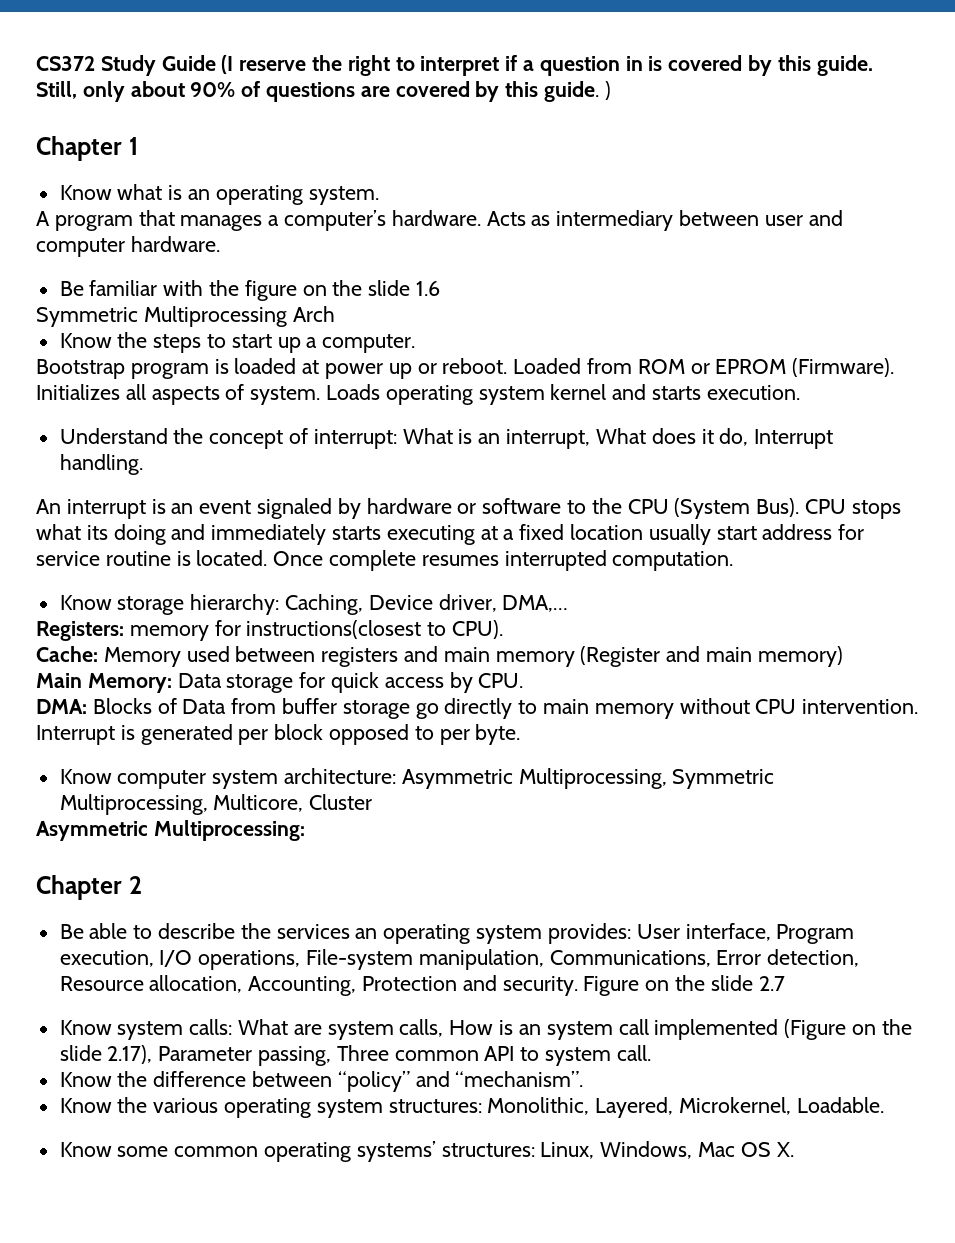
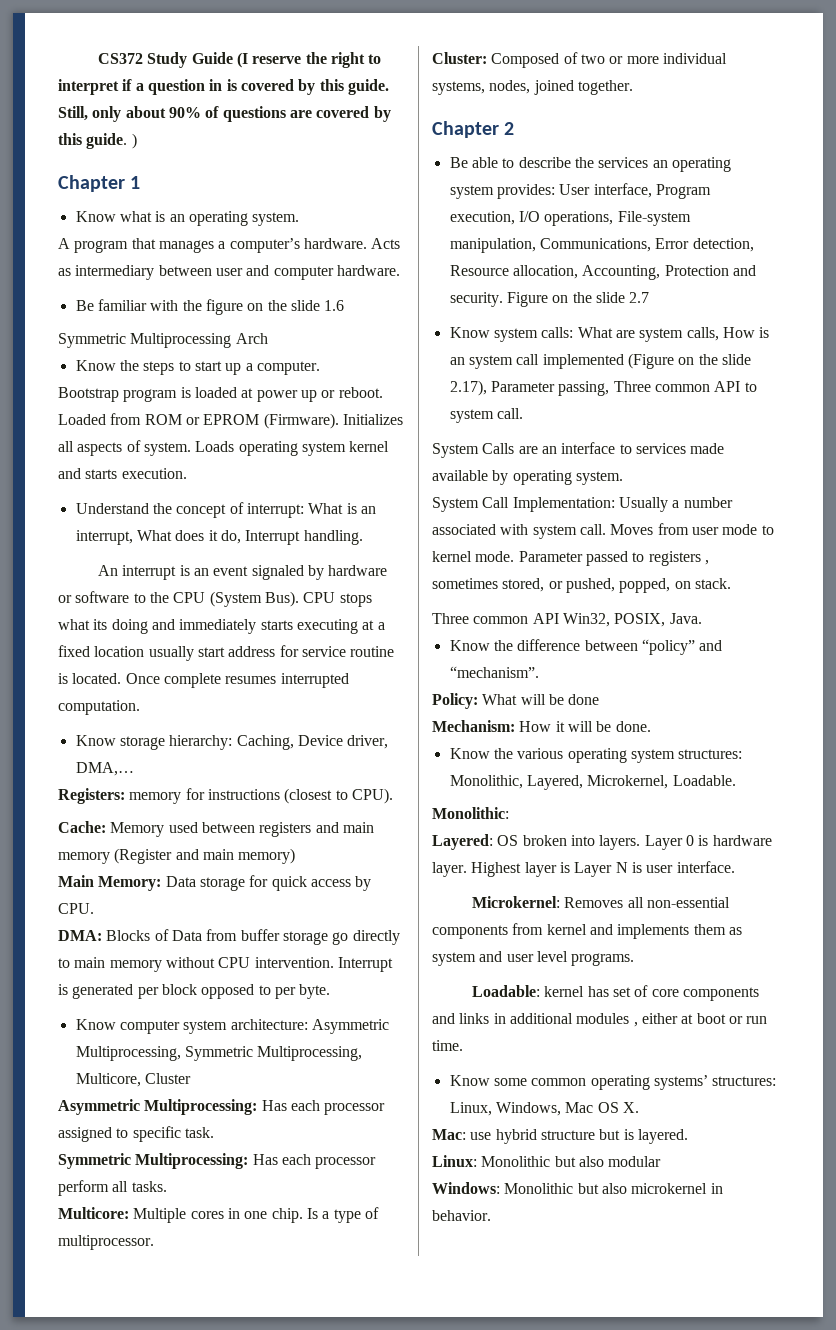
- Registers: memory for instructions(closest to CPU).
+ Registers: memory for instructions (closest to CPU).
- Asymmetric Multiprocessing:
+ Asymmetric Multiprocessing: Has each processor assigned to specific task.
+ Symmetric Multiprocessing: Has each processor perform all tasks.
+ Multicore: Multiple cores in one chip. Is a type of multiprocessor.
+ Cluster: Composed of two or more individual systems, nodes, joined together.
+ System Calls are an interface to services made available by operating system.
+ System Call Implementation: Usually a number associated with system call. Moves from user mode to kernel mode. Parameter passed to registers , sometimes stored, or pushed, popped, on stack.
+ Three common API Win32, POSIX, Java.
+ Policy: What will be done
+ Mechanism: How it will be done.
+ Monolithic:
+ Layered: OS broken into layers. Layer 0 is hardware layer. Highest layer is Layer N is user interface.
+ Microkernel: Removes all non-essential components from kernel and implements them as system and user level programs.
+ Loadable: kernel has set of core components and links in additional modules , either at boot or run time.
+ Mac: use hybrid structure but is layered.
+ Linux: Monolithic but also modular
+ Windows: Monolithic but also microkernel in behavior.

